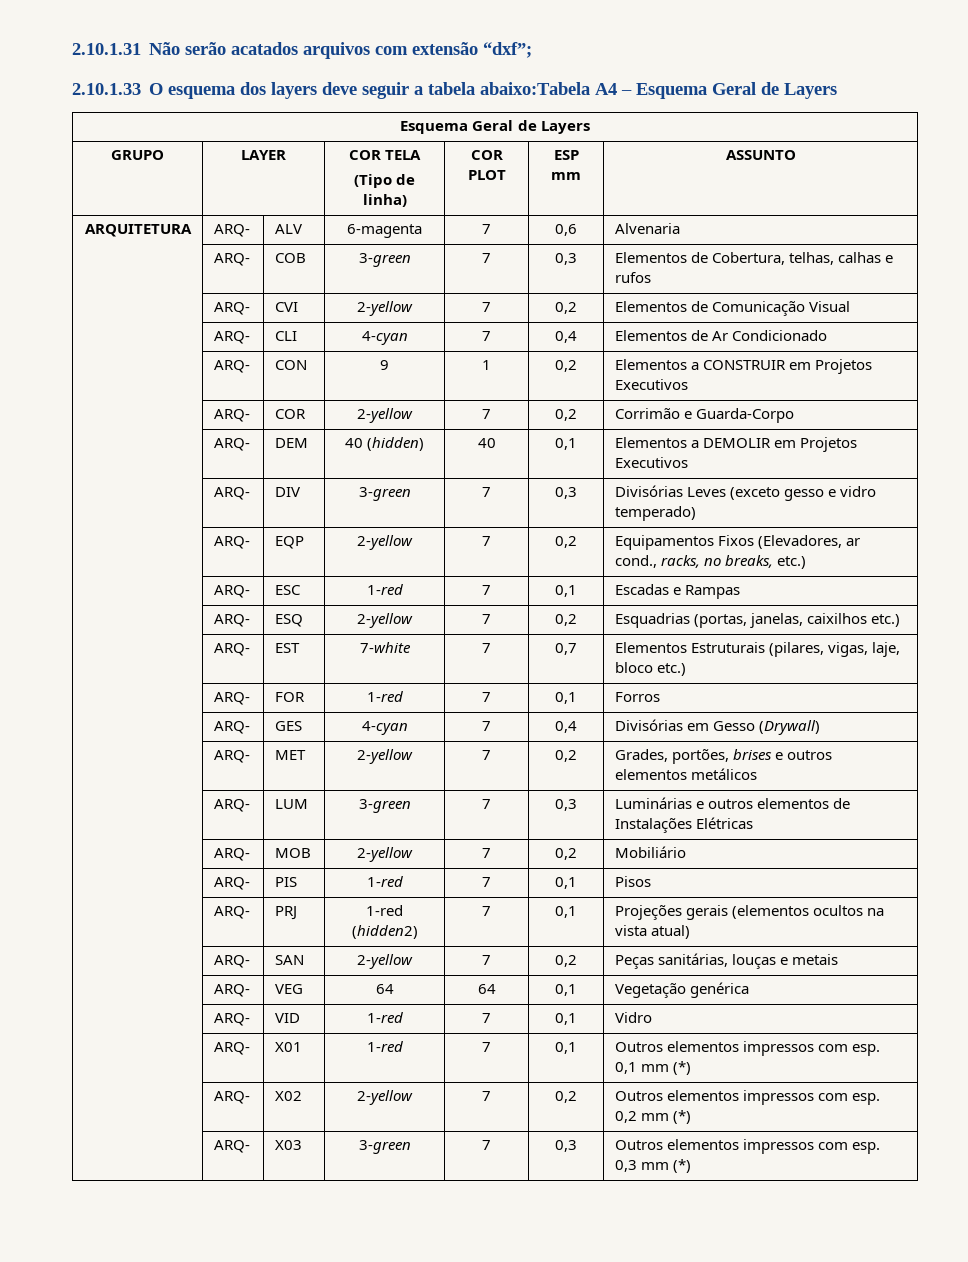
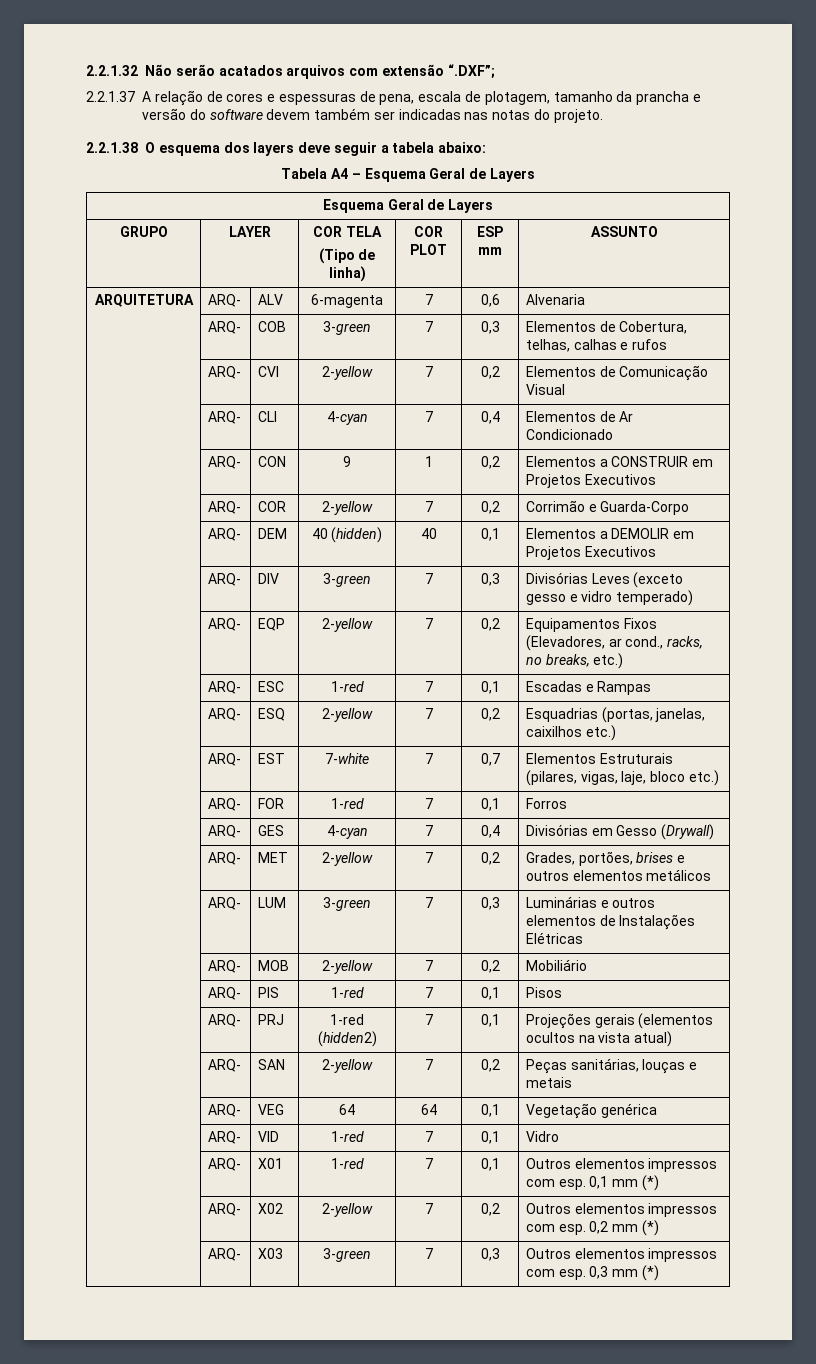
- 2.10.1.31 Não serão acatados arquivos com extensão “dxf”;
- 2.10.1.33 O esquema dos layers deve seguir a tabela abaixo:Tabela A4 – Esquema Geral de Layers
+ 2.2.1.32 Não serão acatados arquivos com extensão “.DXF”;
+ 2.2.1.37 A relação de cores e espessuras de pena, escala de plotagem, tamanho da prancha e versão do software devem também ser indicadas nas notas do projeto.
+ 2.2.1.38 O esquema dos layers deve seguir a tabela abaixo:
+ Tabela A4 – Esquema Geral de Layers

